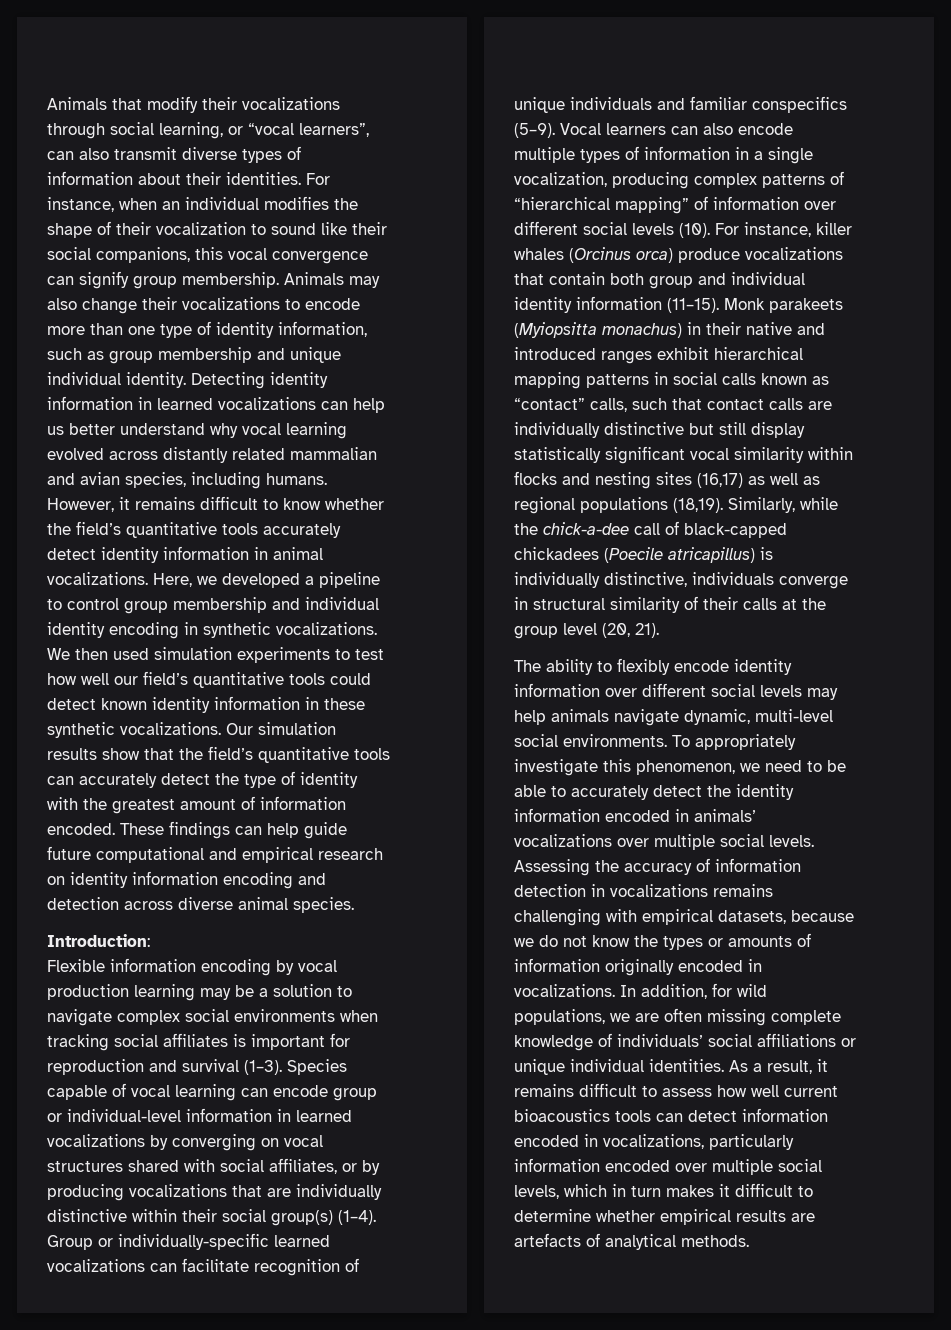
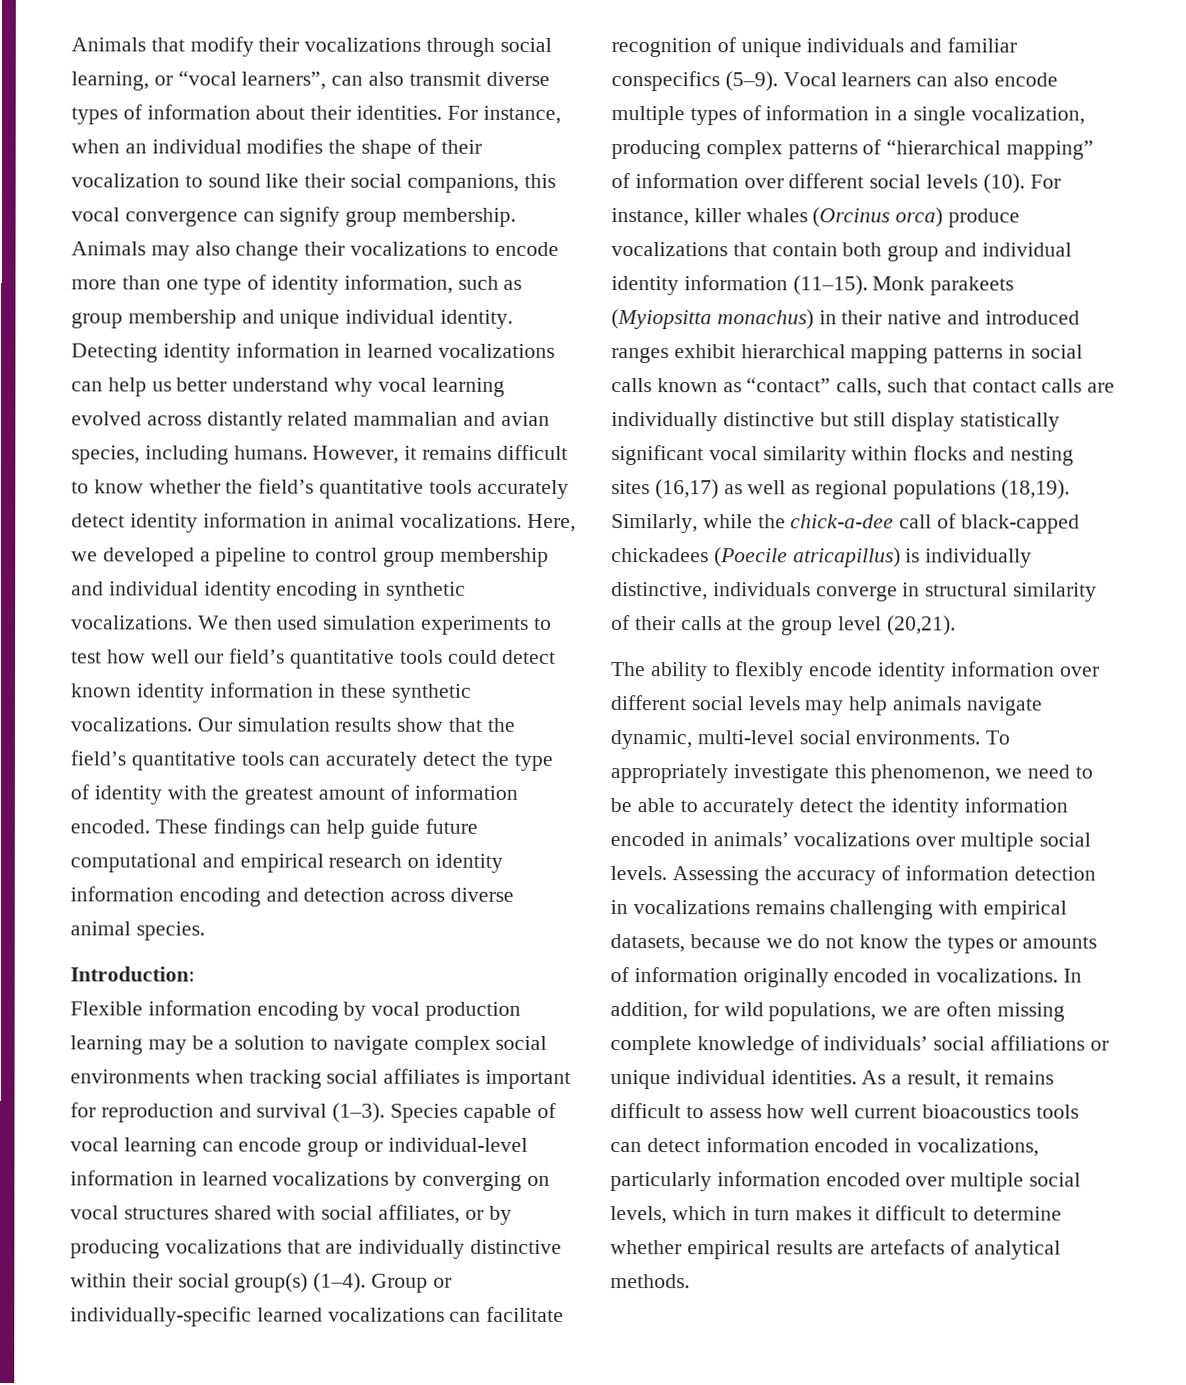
- Similarly, while the chick-a-dee call of black-capped chickadees (Poecile atricapillus) is individually distinctive, individuals converge in structural similarity of their calls at the group level (20, 21).
+ Similarly, while the chick-a-dee call of black-capped chickadees (Poecile atricapillus) is individually distinctive, individuals converge in structural similarity of their calls at the group level (20,21).

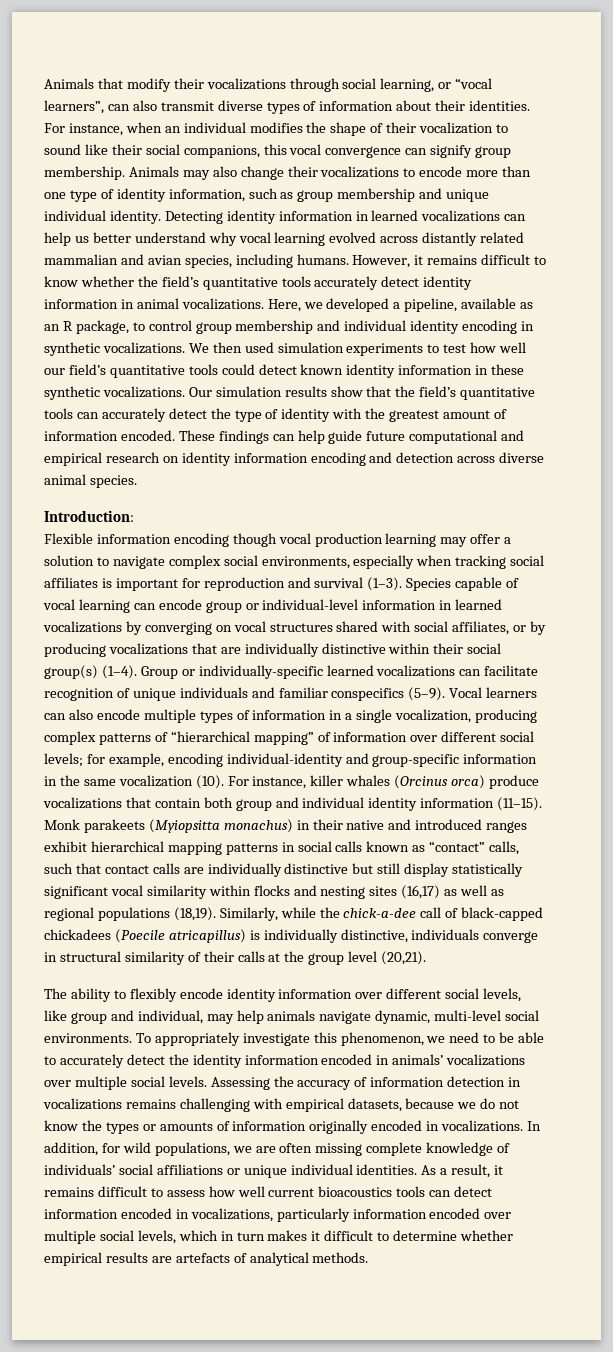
- Here, we developed a pipeline to control group membership and individual identity encoding in synthetic vocalizations.
+ Here, we developed a pipeline, available as an R package, to control group membership and individual identity encoding in synthetic vocalizations.
- Flexible information encoding by vocal production learning may be a solution to navigate complex social environments when tracking social affiliates is important for reproduction and survival (1–3).
+ Flexible information encoding though vocal production learning may offer a solution to navigate complex social environments, especially when tracking social affiliates is important for reproduction and survival (1–3).
- Vocal learners can also encode multiple types of information in a single vocalization, producing complex patterns of “hierarchical mapping” of information over different social levels (10).
+ Vocal learners can also encode multiple types of information in a single vocalization, producing complex patterns of “hierarchical mapping” of information over different social levels; for example, encoding individual-identity and group-specific information in the same vocalization (10).
- The ability to flexibly encode identity information over different social levels may help animals navigate dynamic, multi-level social environments.
+ The ability to flexibly encode identity information over different social levels, like group and individual, may help animals navigate dynamic, multi-level social environments.

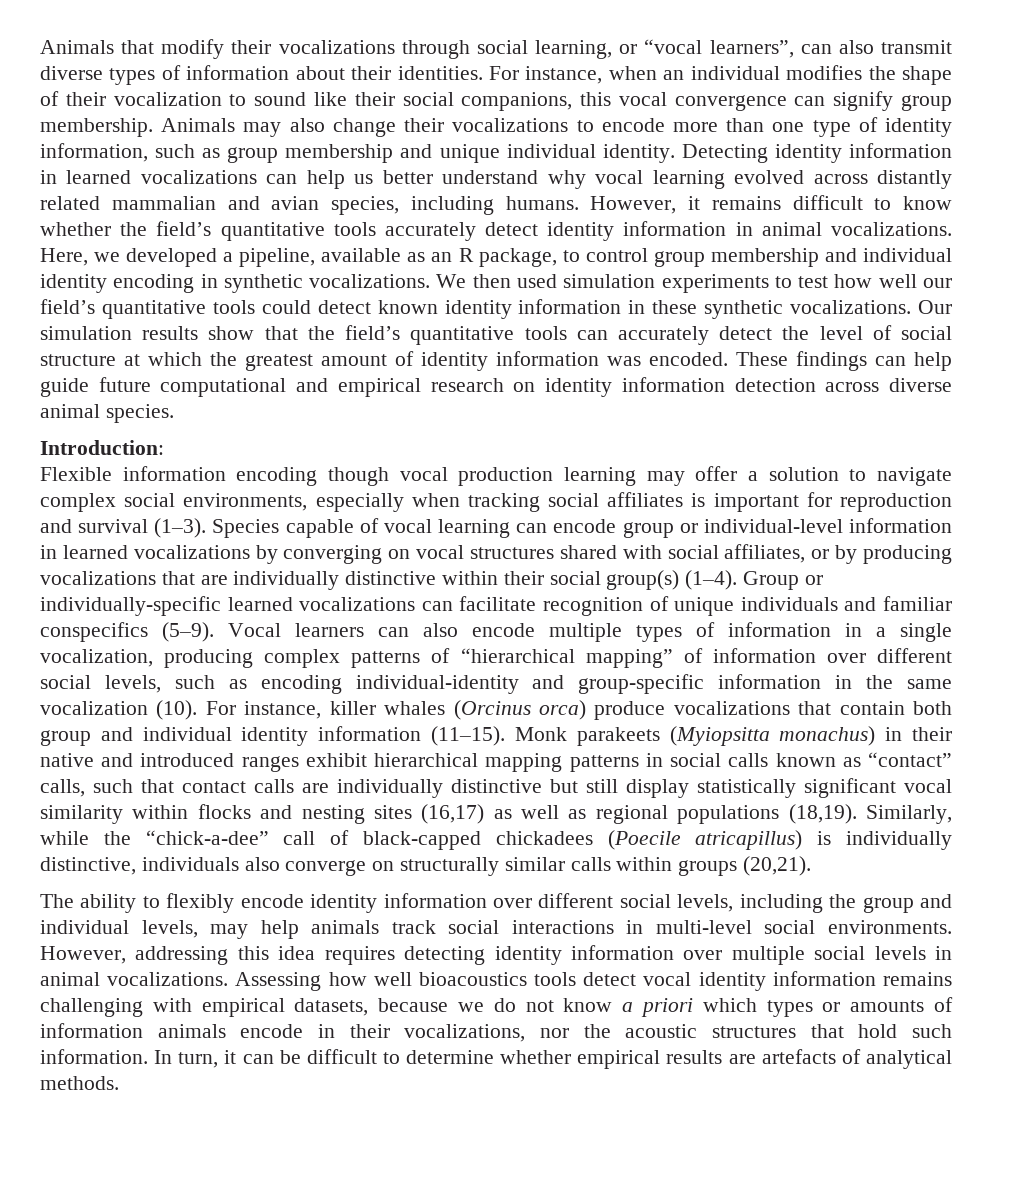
- Our simulation results show that the field’s quantitative tools can accurately detect the type of identity with the greatest amount of information encoded.
+ Our simulation results show that the field’s quantitative tools can accurately detect the level of social structure at which the greatest amount of identity information was encoded.
- These findings can help guide future computational and empirical research on identity information encoding and detection across diverse animal species.
+ These findings can help guide future computational and empirical research on identity information detection across diverse animal species.
- Vocal learners can also encode multiple types of information in a single vocalization, producing complex patterns of “hierarchical mapping” of information over different social levels; for example, encoding individual-identity and group-specific information in the same vocalization (10).
+ Vocal learners can also encode multiple types of information in a single vocalization, producing complex patterns of “hierarchical mapping” of information over different social levels, such as encoding individual-identity and group-specific information in the same vocalization (10).
- Similarly, while the chick-a-dee call of black-capped chickadees (Poecile atricapillus) is individually distinctive, individuals converge in structural similarity of their calls at the group level (20,21).
+ Similarly, while the “chick-a-dee” call of black-capped chickadees (Poecile atricapillus) is individually distinctive, individuals also converge on structurally similar calls within groups (20,21).
- The ability to flexibly encode identity information over different social levels, like group and individual, may help animals navigate dynamic, multi-level social environments. To appropriately investigate this phenomenon, we need to be able to accurately detect the identity information encoded in animals’ vocalizations over multiple social levels. Assessing the accuracy of information detection in vocalizations remains challenging with empirical datasets, because we do not know the types or amounts of information originally encoded in vocalizations. In addition, for wild populations, we are often missing complete knowledge of individuals’ social affiliations or unique individual identities. As a result, it remains difficult to assess how well current bioacoustics tools can detect information encoded in vocalizations, particularly information encoded over multiple social levels, which in turn makes it difficult to determine whether empirical results are artefacts of analytical methods.
+ The ability to flexibly encode identity information over different social levels, including the group and individual levels, may help animals track social interactions in multi-level social environments. However, addressing this idea requires detecting identity information over multiple social levels in animal vocalizations. Assessing how well bioacoustics tools detect vocal identity information remains challenging with empirical datasets, because we do not know a priori which types or amounts of information animals encode in their vocalizations, nor the acoustic structures that hold such information. In turn, it can be difficult to determine whether empirical results are artefacts of analytical methods.

